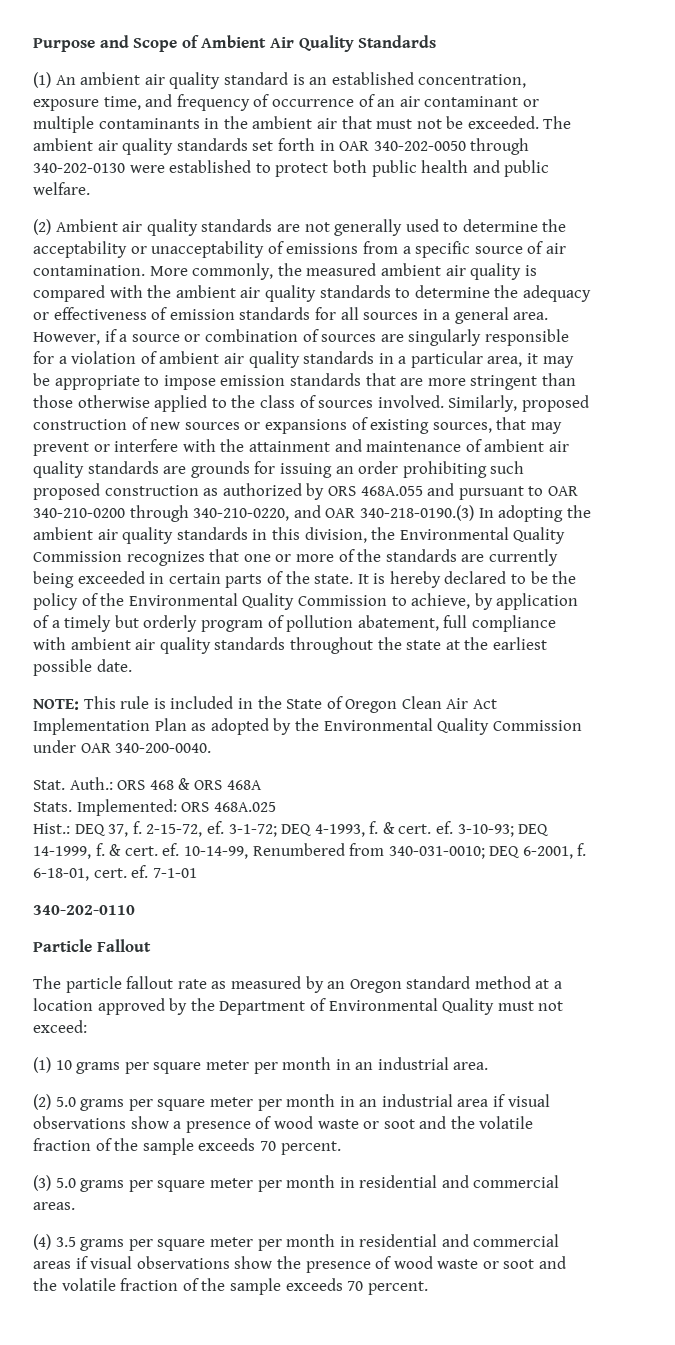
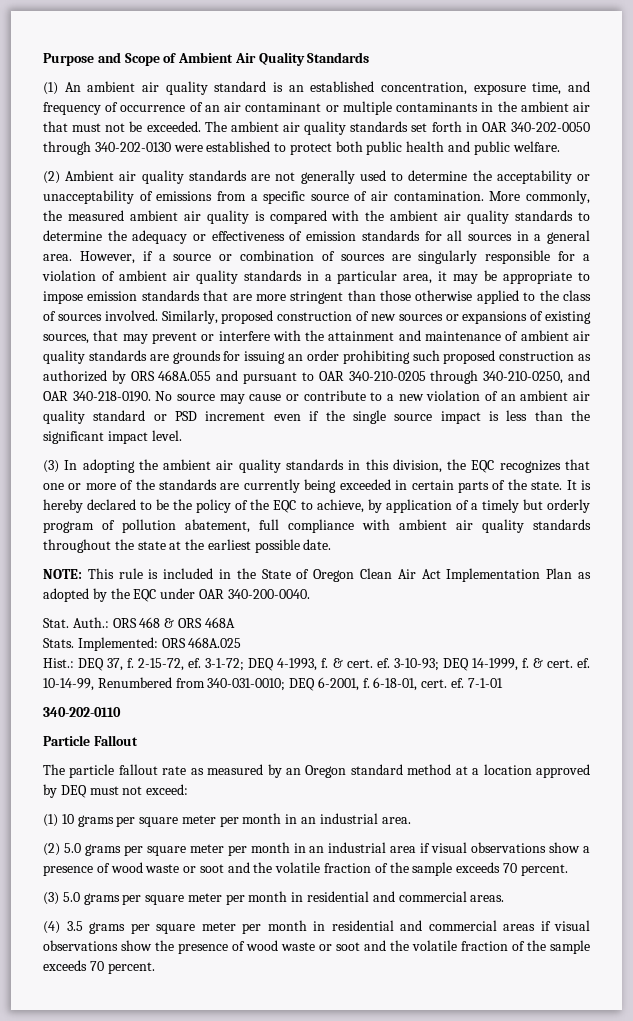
- Similarly, proposed construction of new sources or expansions of existing sources, that may prevent or interfere with the attainment and maintenance of ambient air quality standards are grounds for issuing an order prohibiting such proposed construction as authorized by ORS 468A.055 and pursuant to OAR 340-210-0200 through 340-210-0220, and OAR 340-218-0190.(3) In adopting the ambient air quality standards in this division, the Environmental Quality Commission recognizes that one or more of the standards are currently being exceeded in certain parts of the state.
+ Similarly, proposed construction of new sources or expansions of existing sources, that may prevent or interfere with the attainment and maintenance of ambient air quality standards are grounds for issuing an order prohibiting such proposed construction as authorized by ORS 468A.055 and pursuant to OAR 340-210-0205 through 340-210-0250, and OAR 340-218-0190. No source may cause or contribute to a new violation of an ambient air quality standard or PSD increment even if the single source impact is less than the significant impact level.
+ (3) In adopting the ambient air quality standards in this division, the EQC recognizes that one or more of the standards are currently being exceeded in certain parts of the state.
- It is hereby declared to be the policy of the Environmental Quality Commission to achieve, by application of a timely but orderly program of pollution abatement, full compliance with ambient air quality standards throughout the state at the earliest possible date.
+ It is hereby declared to be the policy of the EQC to achieve, by application of a timely but orderly program of pollution abatement, full compliance with ambient air quality standards throughout the state at the earliest possible date.
- NOTE: This rule is included in the State of Oregon Clean Air Act Implementation Plan as adopted by the Environmental Quality Commission under OAR 340-200-0040.
+ NOTE: This rule is included in the State of Oregon Clean Air Act Implementation Plan as adopted by the EQC under OAR 340-200-0040.
- The particle fallout rate as measured by an Oregon standard method at a location approved by the Department of Environmental Quality must not exceed:
+ The particle fallout rate as measured by an Oregon standard method at a location approved by DEQ must not exceed:

